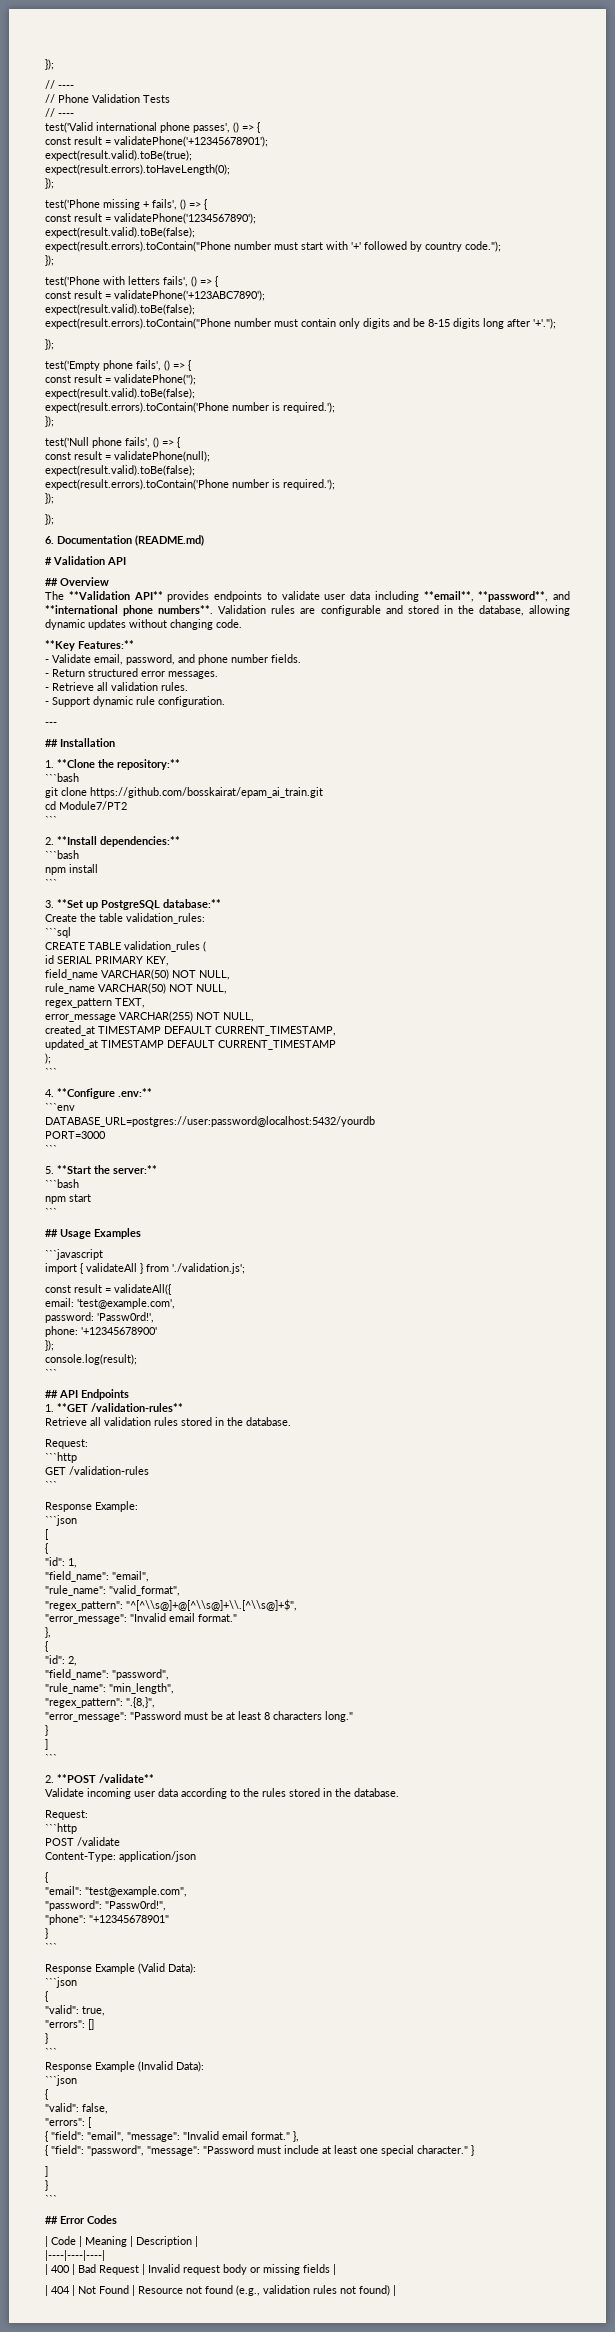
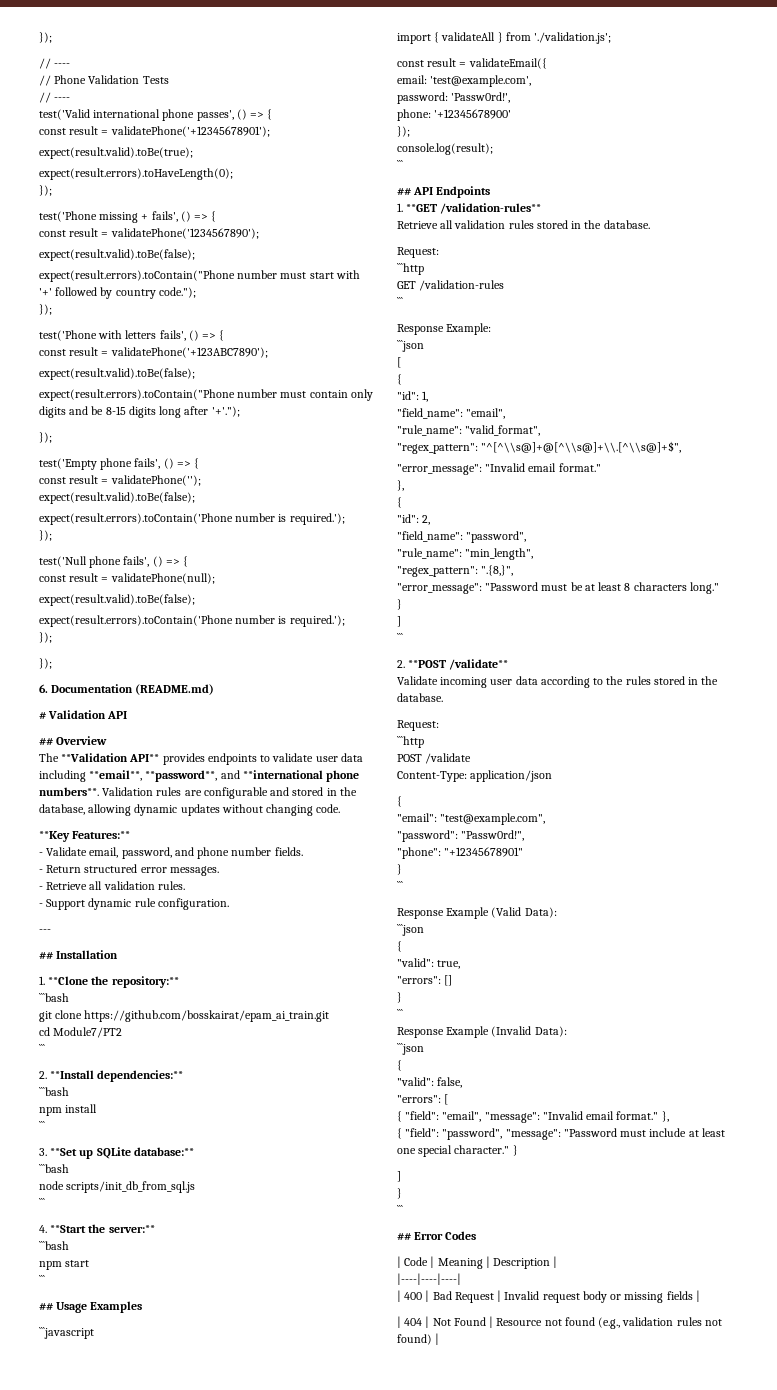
- 3. **Set up PostgreSQL database:**
- Create the table validation_rules:
- ```sql
- CREATE TABLE validation_rules (
- id SERIAL PRIMARY KEY,
- field_name VARCHAR(50) NOT NULL,
- rule_name VARCHAR(50) NOT NULL,
- regex_pattern TEXT,
- error_message VARCHAR(255) NOT NULL,
- created_at TIMESTAMP DEFAULT CURRENT_TIMESTAMP,
- updated_at TIMESTAMP DEFAULT CURRENT_TIMESTAMP
- );
+ 3. **Set up SQLite database:**
+ ```bash
+ node scripts/init_db_from_sql.js
  ```
- 4. **Configure .env:**
- ```env
- DATABASE_URL=postgres://user:password@localhost:5432/yourdb
- PORT=3000
- ```
- 5. **Start the server:**
+ 4. **Start the server:**
- const result = validateAll({
+ const result = validateEmail({

